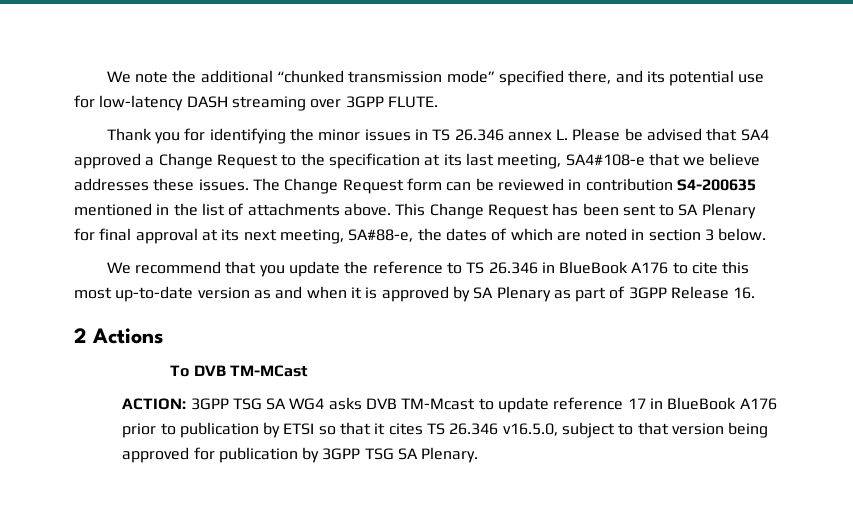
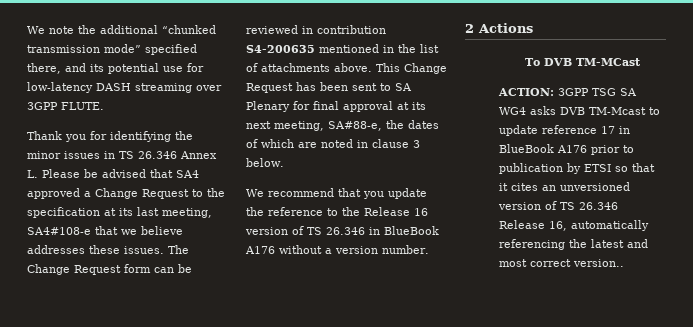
- Thank you for identifying the minor issues in TS 26.346 annex L. Please be advised that SA4 approved a Change Request to the specification at its last meeting, SA4#108-e that we believe addresses these issues.
+ Thank you for identifying the minor issues in TS 26.346 Annex L. Please be advised that SA4 approved a Change Request to the specification at its last meeting, SA4#108-e that we believe addresses these issues.
- This Change Request has been sent to SA Plenary for final approval at its next meeting, SA#88-e, the dates of which are noted in section 3 below.
+ This Change Request has been sent to SA Plenary for final approval at its next meeting, SA#88-e, the dates of which are noted in clause 3 below.
- We recommend that you update the reference to TS 26.346 in BlueBook A176 to cite this most up-to-date version as and when it is approved by SA Plenary as part of 3GPP Release 16.
+ We recommend that you update the reference to the Release 16 version of TS 26.346 in BlueBook A176 without a version number.
- ACTION: 3GPP TSG SA WG4 asks DVB TM-Mcast to update reference 17 in BlueBook A176 prior to publication by ETSI so that it cites TS 26.346 v16.5.0, subject to that version being approved for publication by 3GPP TSG SA Plenary.
+ ACTION: 3GPP TSG SA WG4 asks DVB TM-Mcast to update reference 17 in BlueBook A176 prior to publication by ETSI so that it cites an unversioned version of TS 26.346 Release 16, automatically referencing the latest and most correct version..

